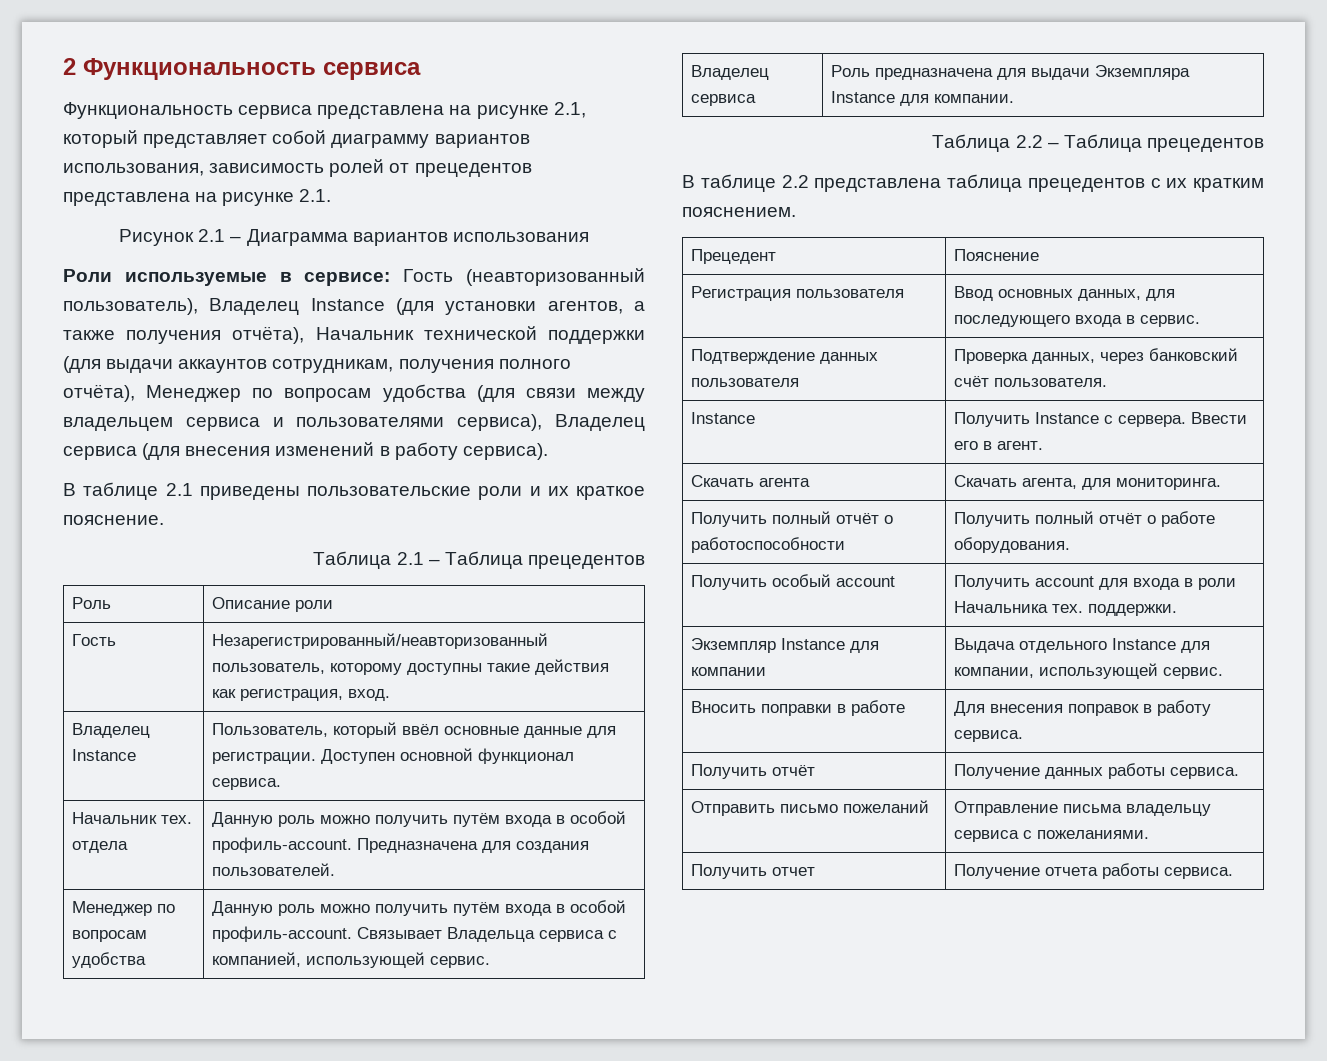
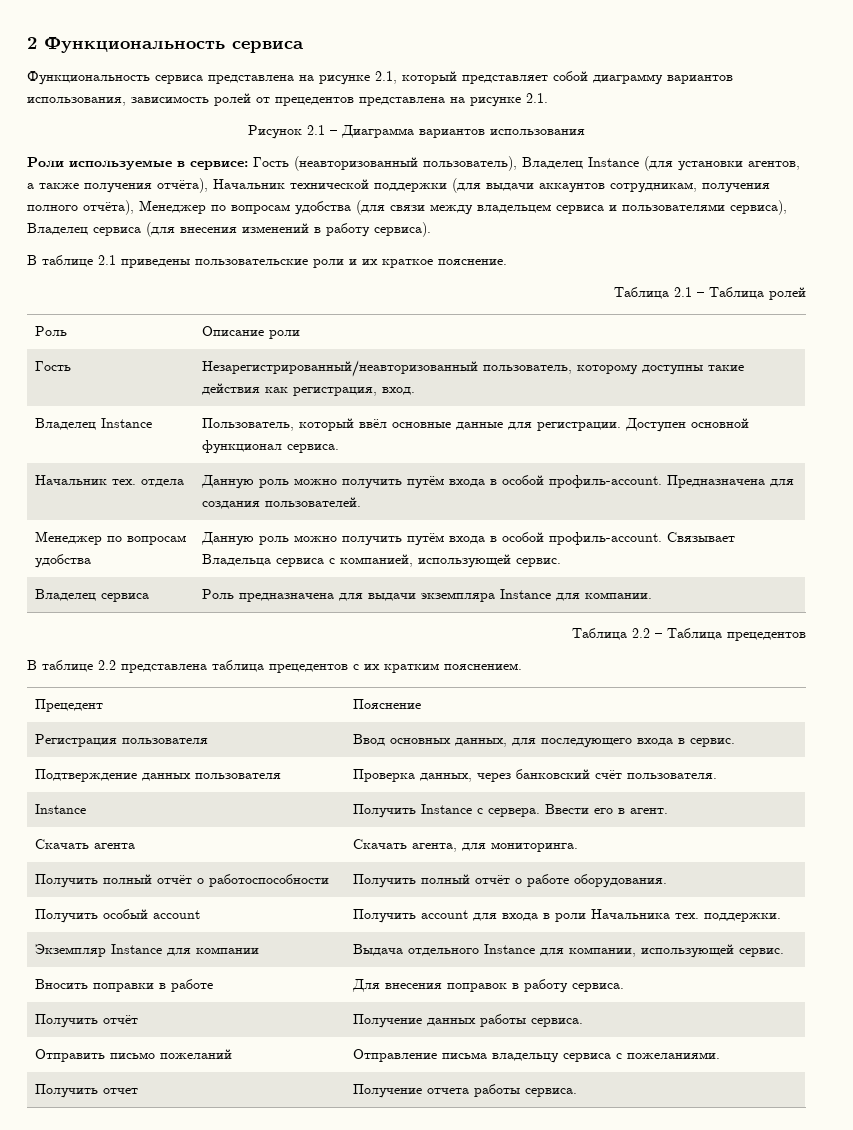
- Таблица 2.1 – Таблица прецедентов
+ Таблица 2.1 – Таблица ролей
- Владелец сервиса | Роль предназначена для выдачи Экземпляра Instance для компании.
+ Владелец сервиса | Роль предназначена для выдачи экземпляра Instance для компании.

